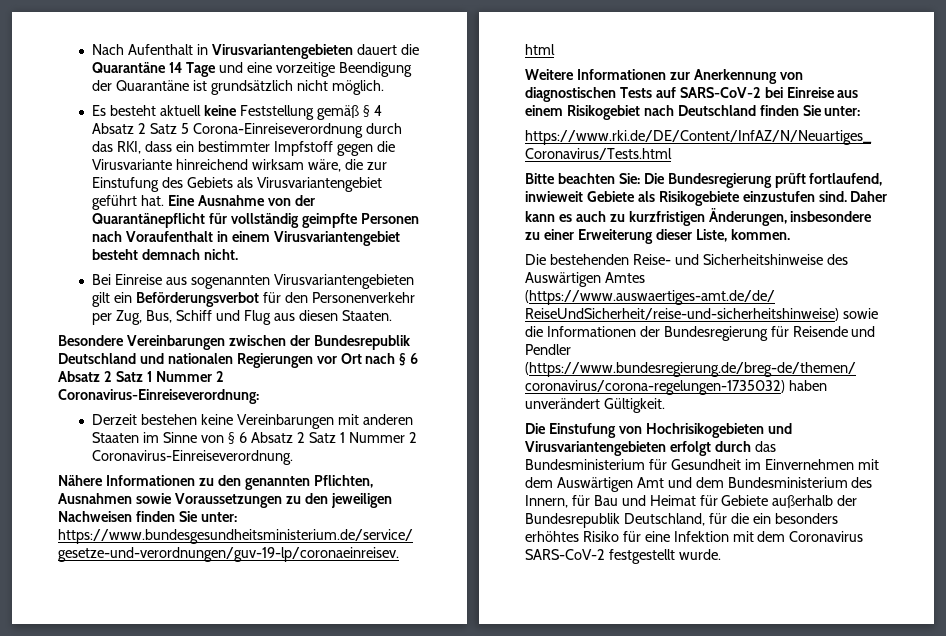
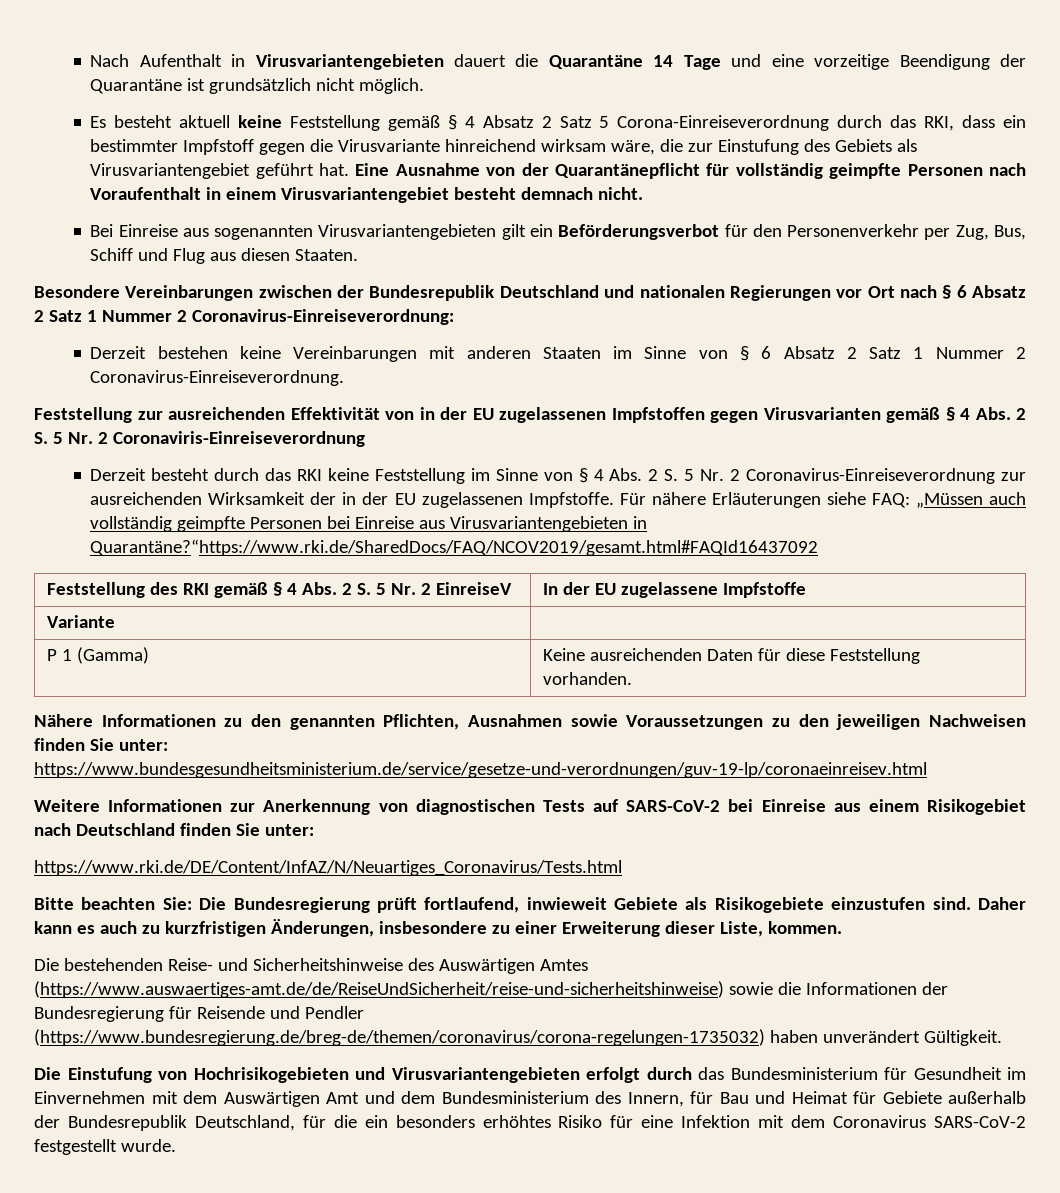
+ Feststellung zur ausreichenden Effektivität von in der EU zugelassenen Impfstoffen gegen Virusvarianten gemäß § 4 Abs. 2 S. 5 Nr. 2 Coronaviris-Einreiseverordnung
+ Derzeit besteht durch das RKI keine Feststellung im Sinne von § 4 Abs. 2 S. 5 Nr. 2 Coronavirus-Einreiseverordnung zur ausreichenden Wirksamkeit der in der EU zugelassenen Impfstoffe. Für nähere Erläuterungen siehe FAQ: „Müssen auch vollständig geimpfte Personen bei Einreise aus Virusvariantengebieten in Quarantäne?“https://www.rki.de/SharedDocs/FAQ/NCOV2019/gesamt.html#FAQId16437092
+ Feststellung des RKI gemäß § 4 Abs. 2 S. 5 Nr. 2 EinreiseV | In der EU zugelassene Impfstoffe
+ Variante |
+ P 1 (Gamma) | Keine ausreichenden Daten für diese Feststellung vorhanden.

